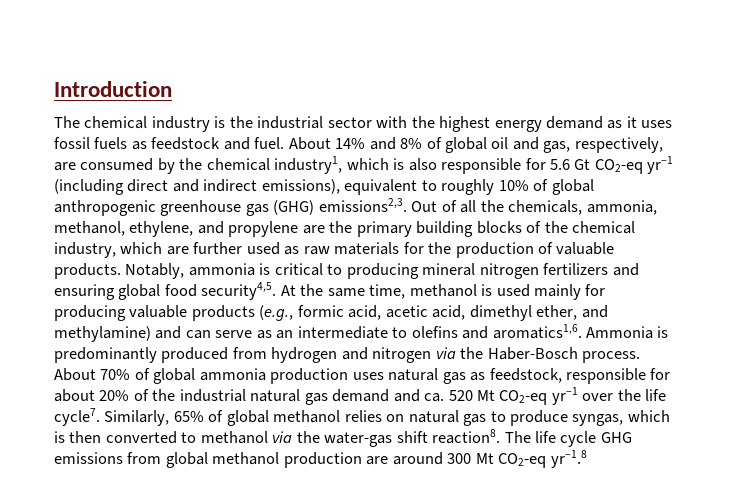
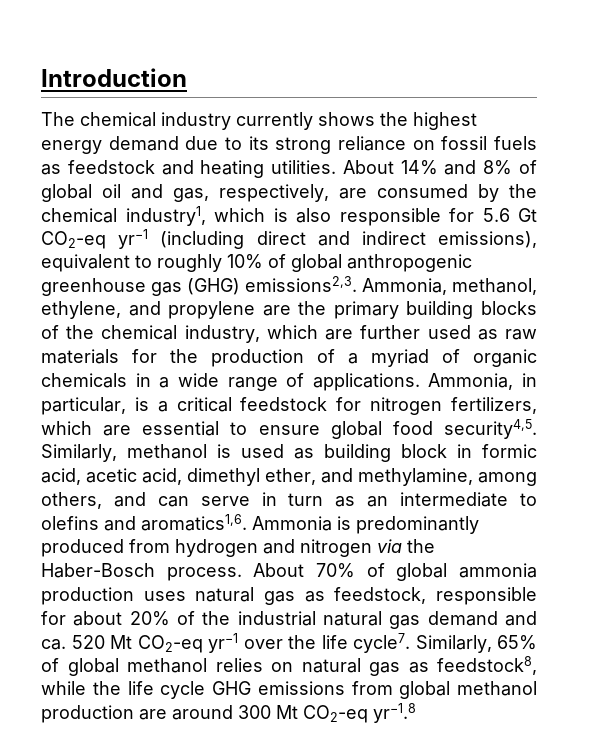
- The chemical industry is the industrial sector with the highest energy demand as it uses fossil fuels as feedstock and fuel.
+ The chemical industry currently shows the highest energy demand due to its strong reliance on fossil fuels as feedstock and heating utilities.
- Out of all the chemicals, ammonia, methanol, ethylene, and propylene are the primary building blocks of the chemical industry, which are further used as raw materials for the production of valuable products. Notably, ammonia is critical to producing mineral nitrogen fertilizers and ensuring global food security4,5. At the same time, methanol is used mainly for producing valuable products (e.g., formic acid, acetic acid, dimethyl ether, and methylamine) and can serve as an intermediate to olefins and aromatics1,6.
+ Ammonia, methanol, ethylene, and propylene are the primary building blocks of the chemical industry, which are further used as raw materials for the production of a myriad of organic chemicals in a wide range of applications. Ammonia, in particular, is a critical feedstock for nitrogen fertilizers, which are essential to ensure global food security4,5. Similarly, methanol is used as building block in formic acid, acetic acid, dimethyl ether, and methylamine, among others, and can serve in turn as an intermediate to olefins and aromatics1,6.
- Similarly, 65% of global methanol relies on natural gas to produce syngas, which is then converted to methanol via the water-gas shift reaction8. The life cycle GHG emissions from global methanol production are around 300 Mt CO2-eq yr−1.8
+ Similarly, 65% of global methanol relies on natural gas as feedstock8, while the life cycle GHG emissions from global methanol production are around 300 Mt CO2-eq yr−1.8

